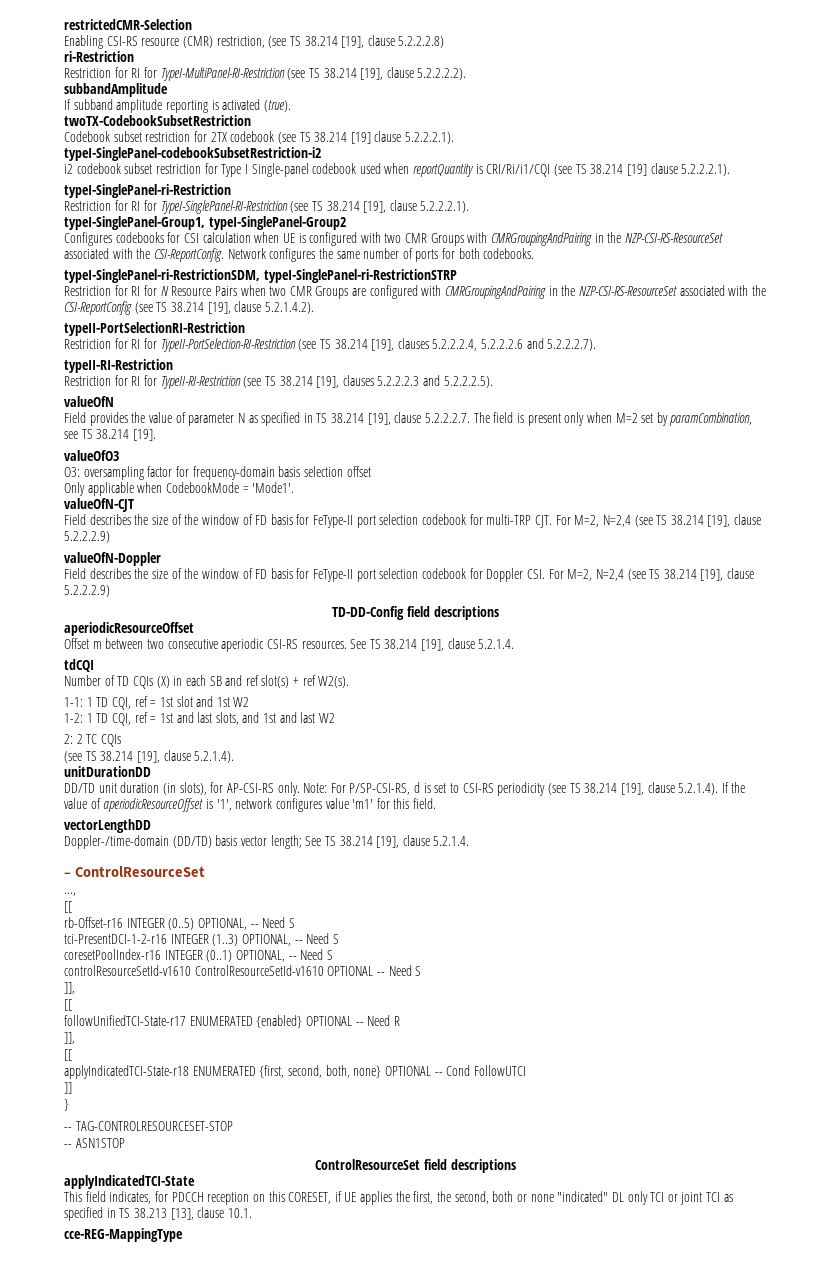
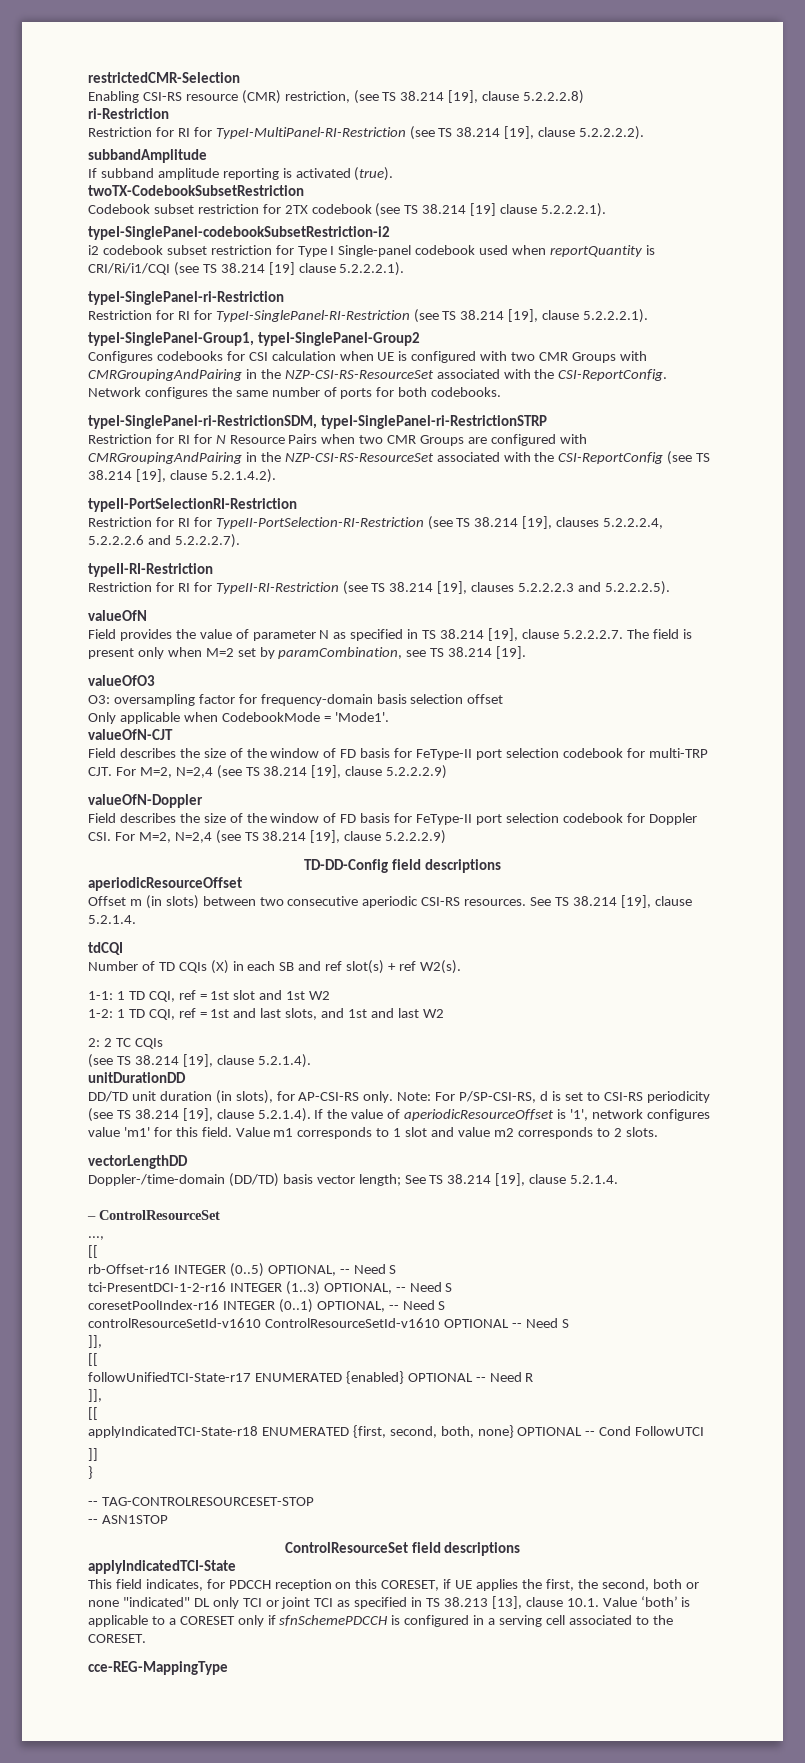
- Offset m between two consecutive aperiodic CSI-RS resources.
+ Offset m (in slots) between two consecutive aperiodic CSI-RS resources.
+ Value m1 corresponds to 1 slot and value m2 corresponds to 2 slots.
- This field indicates, for PDCCH reception on this CORESET, if UE applies the first, the second, both or none "indicated" DL only TCI or joint TCI as specified in TS 38.213 [13], clause 10.1.
+ This field indicates, for PDCCH reception on this CORESET, if UE applies the first, the second, both or none "indicated" DL only TCI or joint TCI as specified in TS 38.213 [13], clause 10.1. Value ‘both’ is applicable to a CORESET only if sfnSchemePDCCH is configured in a serving cell associated to the CORESET.

